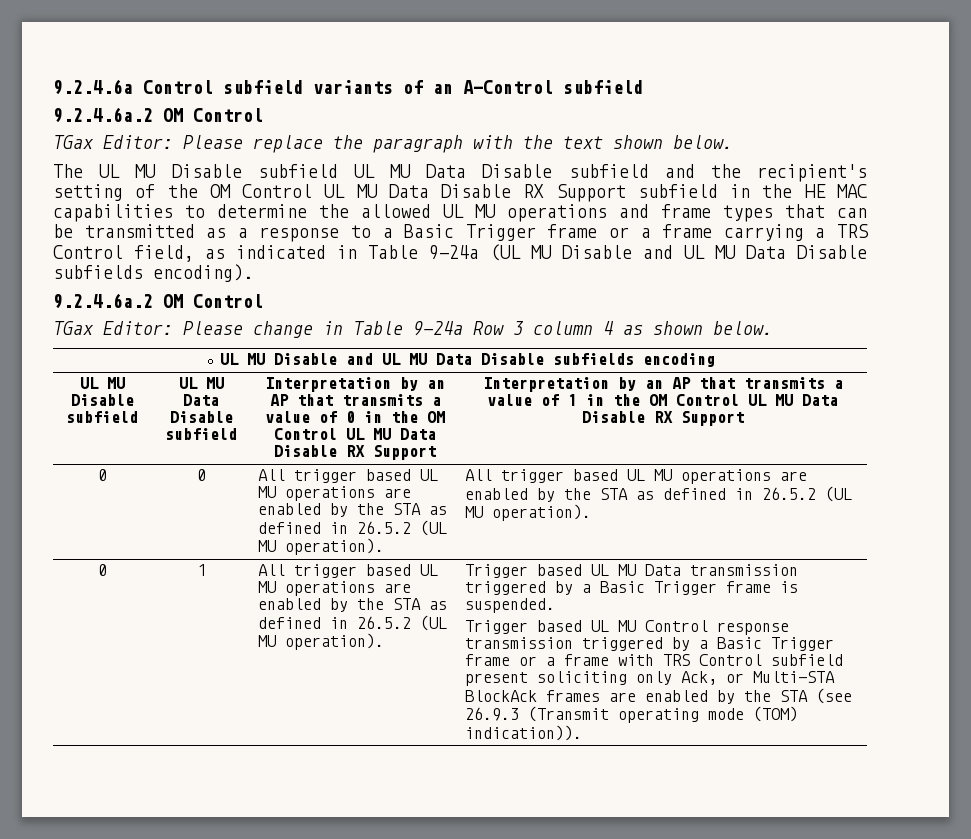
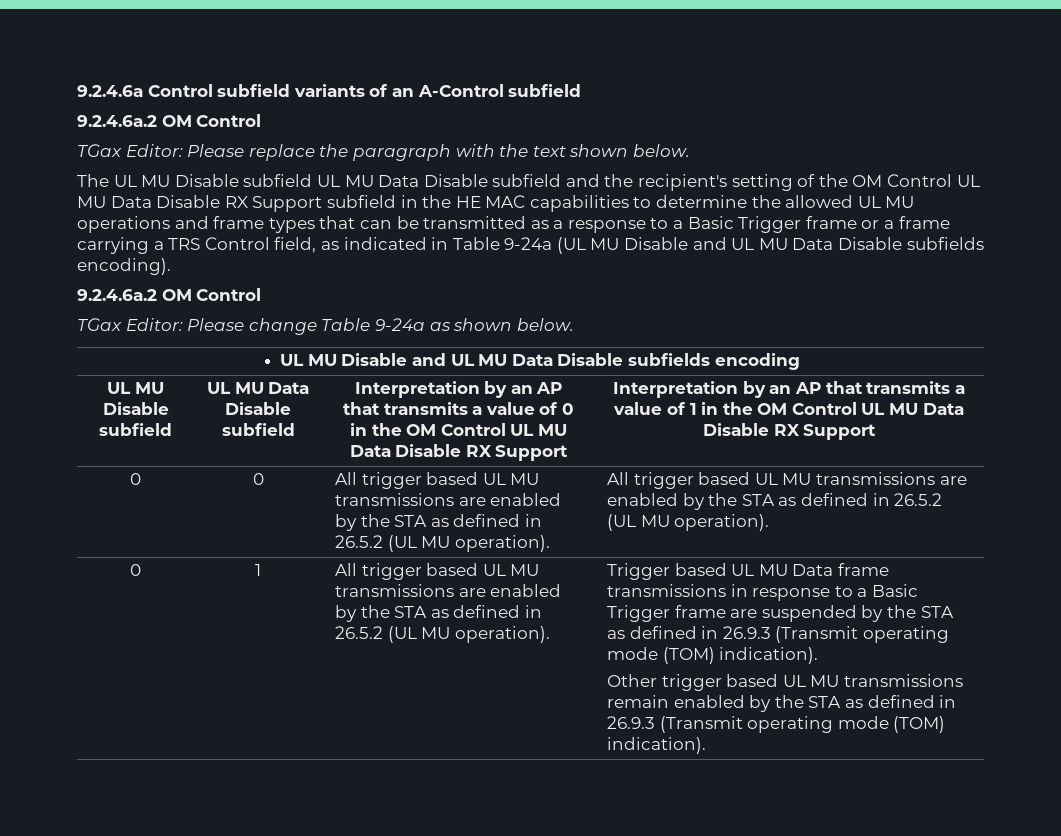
- TGax Editor: Please change in Table 9-24a Row 3 column 4 as shown below.
+ TGax Editor: Please change Table 9-24a as shown below.
- 0 | 0 | All trigger based UL MU operations are enabled by the STA as defined in 26.5.2 (UL MU operation). | All trigger based UL MU operations are enabled by the STA as defined in 26.5.2 (UL MU operation).
+ 0 | 0 | All trigger based UL MU transmissions are enabled by the STA as defined in 26.5.2 (UL MU operation). | All trigger based UL MU transmissions are enabled by the STA as defined in 26.5.2 (UL MU operation).
- 1 | All trigger based UL MU operations are enabled by the STA as defined in 26.5.2 (UL MU operation).
+ 1 | All trigger based UL MU transmissions are enabled by the STA as defined in 26.5.2 (UL MU operation).
- Trigger based UL MU Data transmission triggered by a Basic Trigger frame is suspended.
- Trigger based UL MU Control response transmission triggered by a Basic Trigger frame or a frame with TRS Control subfield present soliciting only Ack, or Multi-STA BlockAck frames are enabled by the STA (see 26.9.3 (Transmit operating mode (TOM) indication)).
+ Trigger based UL MU Data frame transmissions in response to a Basic Trigger frame are suspended by the STA as defined in 26.9.3 (Transmit operating mode (TOM) indication).
+ Other trigger based UL MU transmissions remain enabled by the STA as defined in 26.9.3 (Transmit operating mode (TOM) indication).

